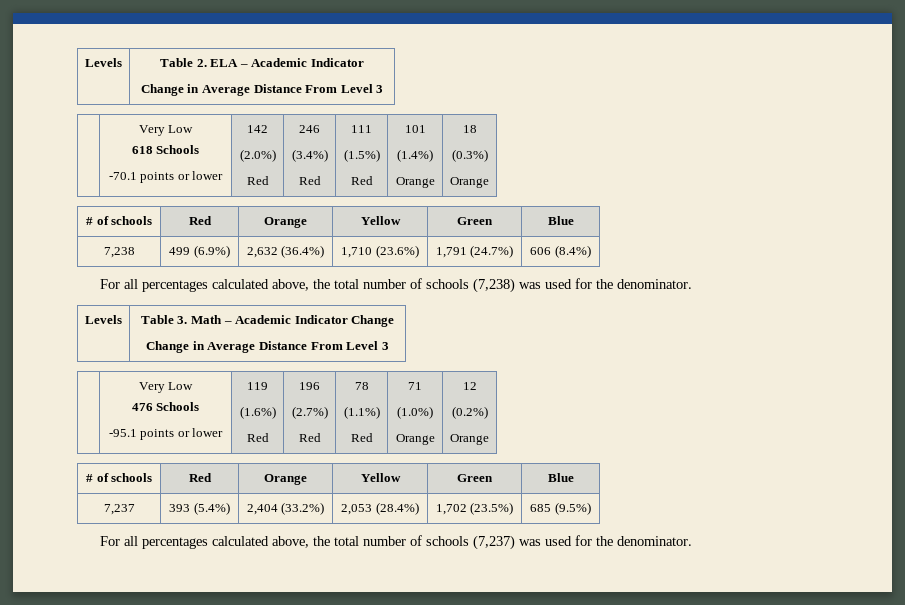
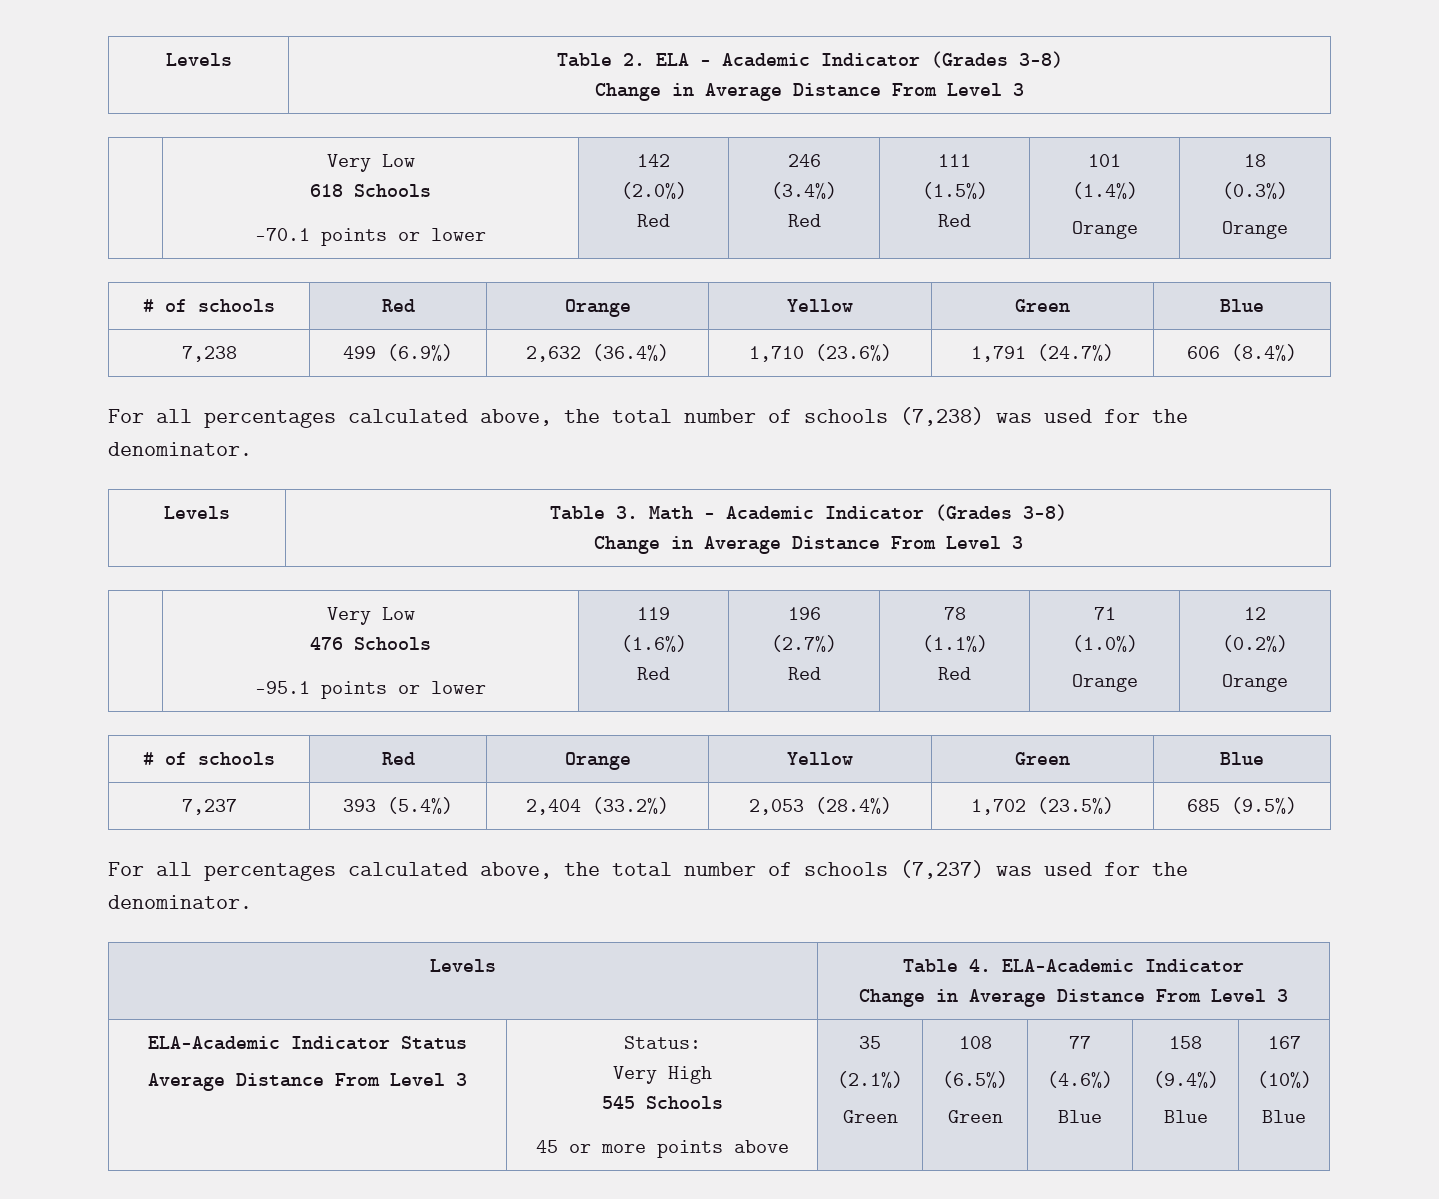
- Levels | Table 2. ELA – Academic Indicator
+ Levels | Table 2. ELA – Academic Indicator (Grades 3-8)
- Levels | Table 3. Math – Academic Indicator Change
+ Levels | Table 3. Math – Academic Indicator (Grades 3-8)
+ Levels | Table 4. ELA-Academic Indicator
+ Change in Average Distance From Level 3
+ ELA-Academic Indicator Status
+ Average Distance From Level 3 | Status:
+ Very High
+ 545 Schools
+ 45 or more points above | 35
+ (2.1%)
+ Green | 108
+ (6.5%)
+ Green | 77
+ (4.6%)
+ Blue | 158
+ (9.4%)
+ Blue | 167
+ (10%)
+ Blue

